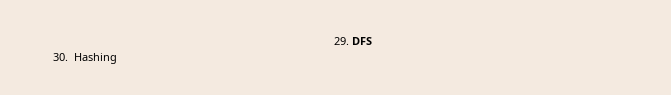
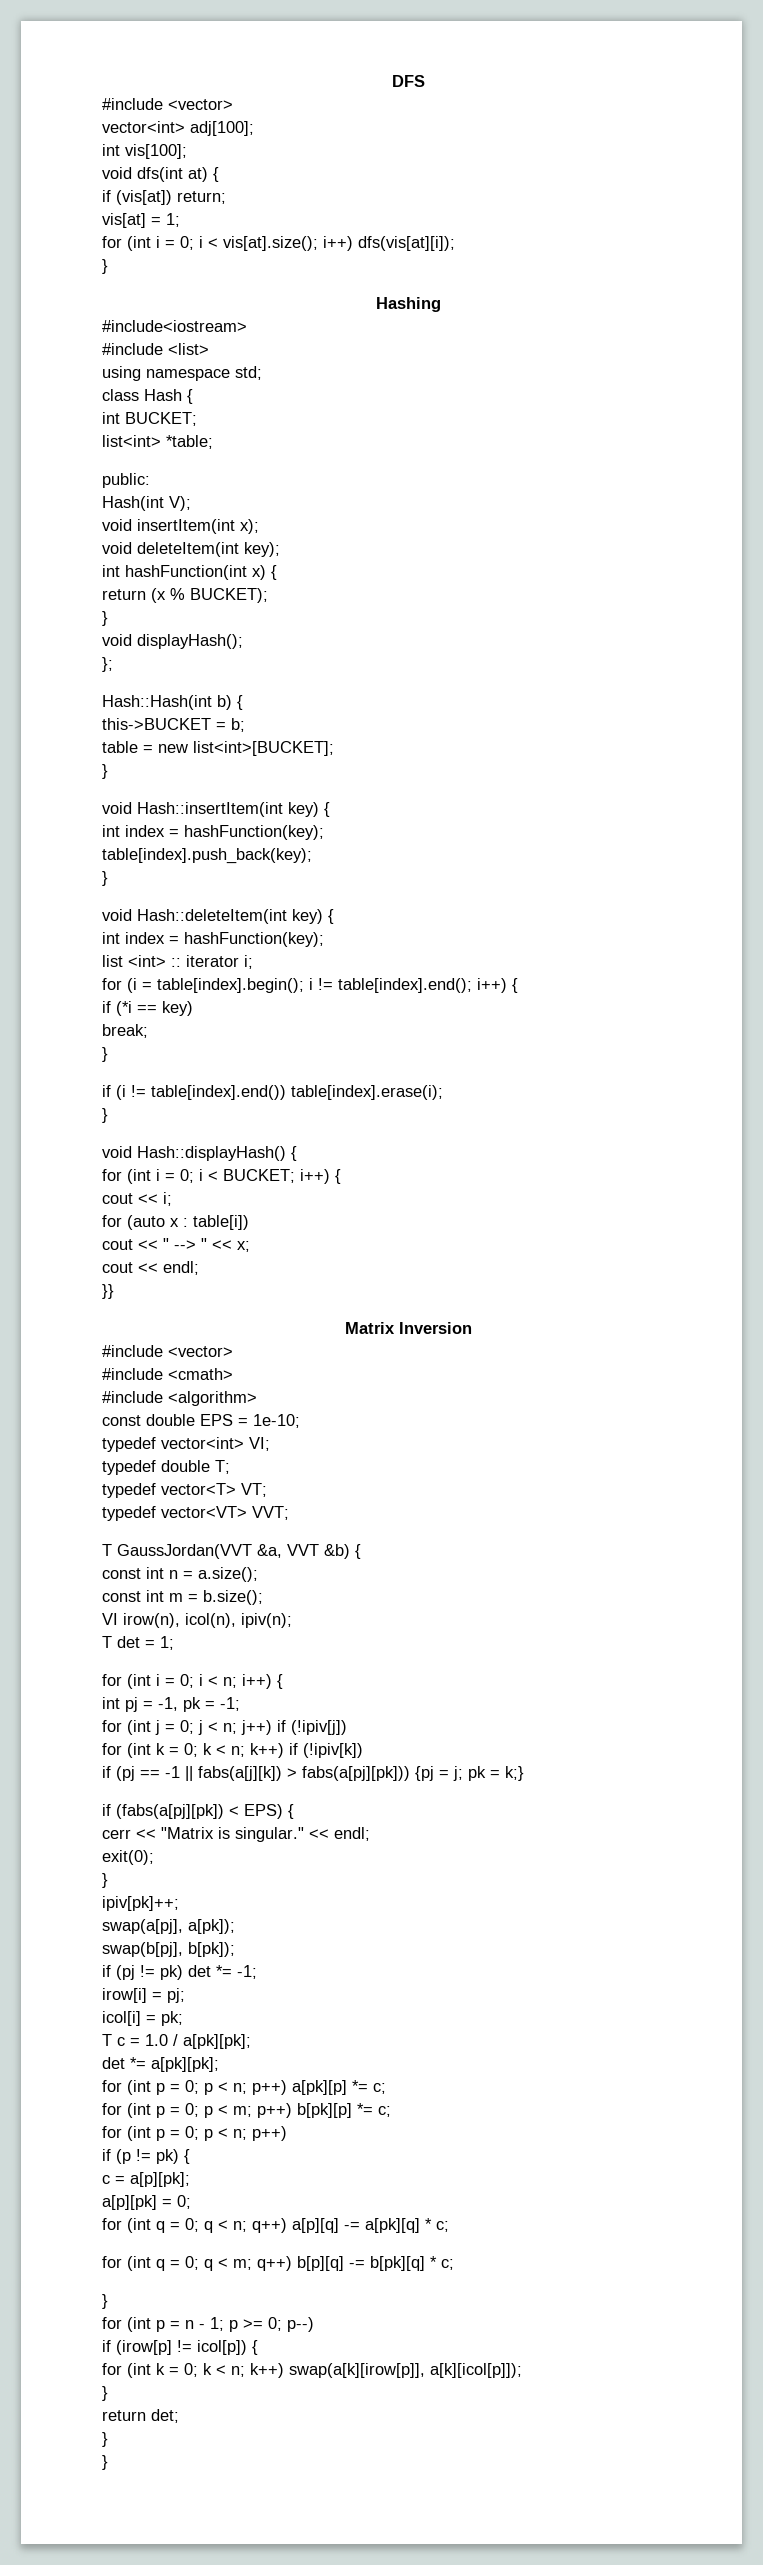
- 29. DFS
- 30. Hashing
+ DFS
+ #include <vector>
+ vector<int> adj[100];
+ int vis[100];
+ void dfs(int at) {
+ if (vis[at]) return;
+ vis[at] = 1;
+ for (int i = 0; i < vis[at].size(); i++) dfs(vis[at][i]);
+ }
+ Hashing
+ #include<iostream>
+ #include <list>
+ using namespace std;
+ class Hash {
+ int BUCKET;
+ list<int> *table;
+ public:
+ Hash(int V);
+ void insertItem(int x);
+ void deleteItem(int key);
+ int hashFunction(int x) {
+ return (x % BUCKET);
+ }
+ void displayHash();
+ };
+ Hash::Hash(int b) {
+ this->BUCKET = b;
+ table = new list<int>[BUCKET];
+ }
+ void Hash::insertItem(int key) {
+ int index = hashFunction(key);
+ table[index].push_back(key);
+ }
+ void Hash::deleteItem(int key) {
+ int index = hashFunction(key);
+ list <int> :: iterator i;
+ for (i = table[index].begin(); i != table[index].end(); i++) {
+ if (*i == key)
+ break;
+ }
+ if (i != table[index].end()) table[index].erase(i);
+ }
+ void Hash::displayHash() {
+ for (int i = 0; i < BUCKET; i++) {
+ cout << i;
+ for (auto x : table[i])
+ cout << " --> " << x;
+ cout << endl;
+ }}
+ Matrix Inversion
+ #include <vector>
+ #include <cmath>
+ #include <algorithm>
+ const double EPS = 1e-10;
+ typedef vector<int> VI;
+ typedef double T;
+ typedef vector<T> VT;
+ typedef vector<VT> VVT;
+ T GaussJordan(VVT &a, VVT &b) {
+ const int n = a.size();
+ const int m = b.size();
+ VI irow(n), icol(n), ipiv(n);
+ T det = 1;
+ for (int i = 0; i < n; i++) {
+ int pj = -1, pk = -1;
+ for (int j = 0; j < n; j++) if (!ipiv[j])
+ for (int k = 0; k < n; k++) if (!ipiv[k])
+ if (pj == -1 || fabs(a[j][k]) > fabs(a[pj][pk])) {pj = j; pk = k;}
+ if (fabs(a[pj][pk]) < EPS) {
+ cerr << "Matrix is singular." << endl;
+ exit(0);
+ }
+ ipiv[pk]++;
+ swap(a[pj], a[pk]);
+ swap(b[pj], b[pk]);
+ if (pj != pk) det *= -1;
+ irow[i] = pj;
+ icol[i] = pk;
+ T c = 1.0 / a[pk][pk];
+ det *= a[pk][pk];
+ for (int p = 0; p < n; p++) a[pk][p] *= c;
+ for (int p = 0; p < m; p++) b[pk][p] *= c;
+ for (int p = 0; p < n; p++)
+ if (p != pk) {
+ c = a[p][pk];
+ a[p][pk] = 0;
+ for (int q = 0; q < n; q++) a[p][q] -= a[pk][q] * c;
+ for (int q = 0; q < m; q++) b[p][q] -= b[pk][q] * c;
+ }
+ for (int p = n - 1; p >= 0; p--)
+ if (irow[p] != icol[p]) {
+ for (int k = 0; k < n; k++) swap(a[k][irow[p]], a[k][icol[p]]);
+ }
+ return det;
+ }
+ }

